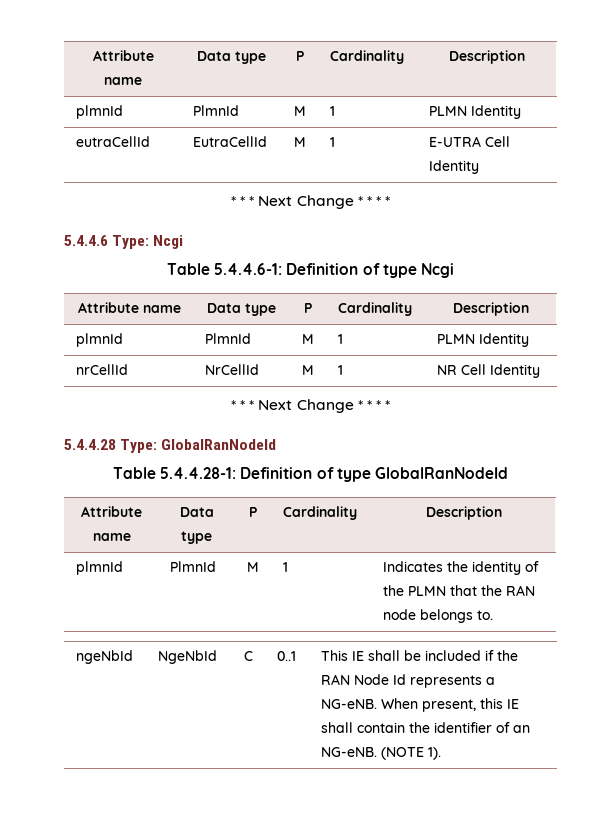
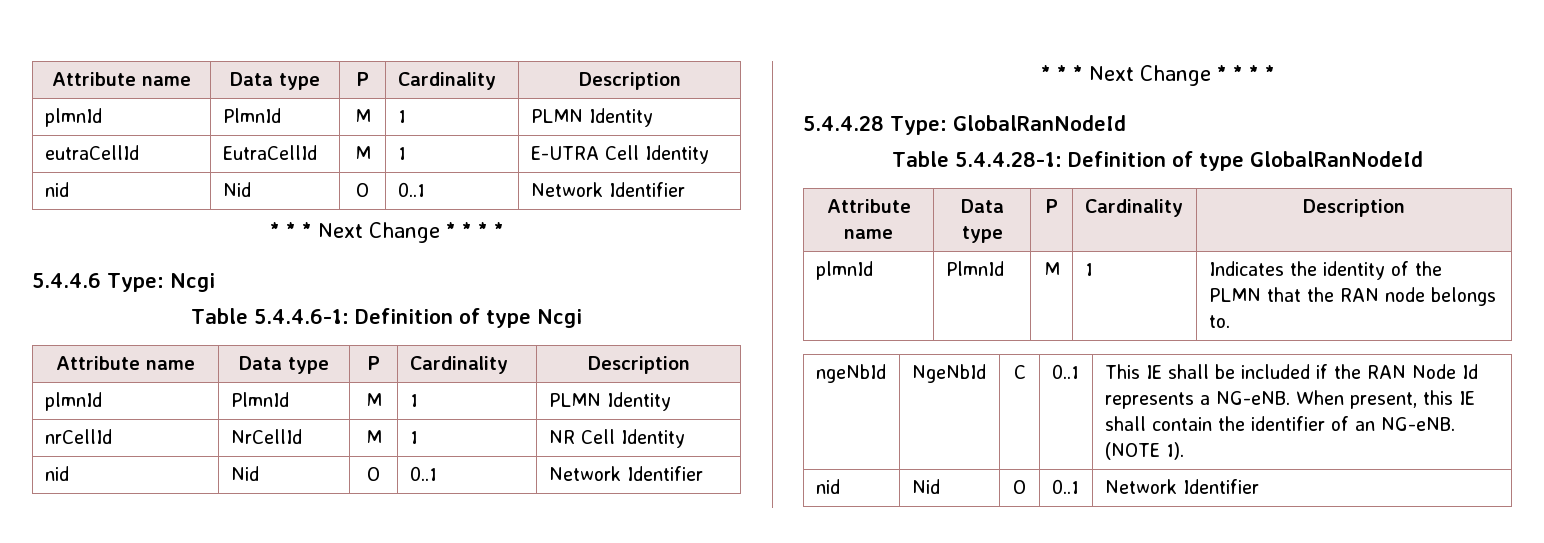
  eutraCellId | EutraCellId | M | 1 | E-UTRA Cell Identity
+ nid | Nid | O | 0..1 | Network Identifier
  nrCellId | NrCellId | M | 1 | NR Cell Identity
+ nid | Nid | O | 0..1 | Network Identifier
  ngeNbId | NgeNbId | C | 0..1 | This IE shall be included if the RAN Node Id represents a NG-eNB. When present, this IE shall contain the identifier of an NG-eNB. (NOTE 1).
+ nid | Nid | O | 0..1 | Network Identifier

